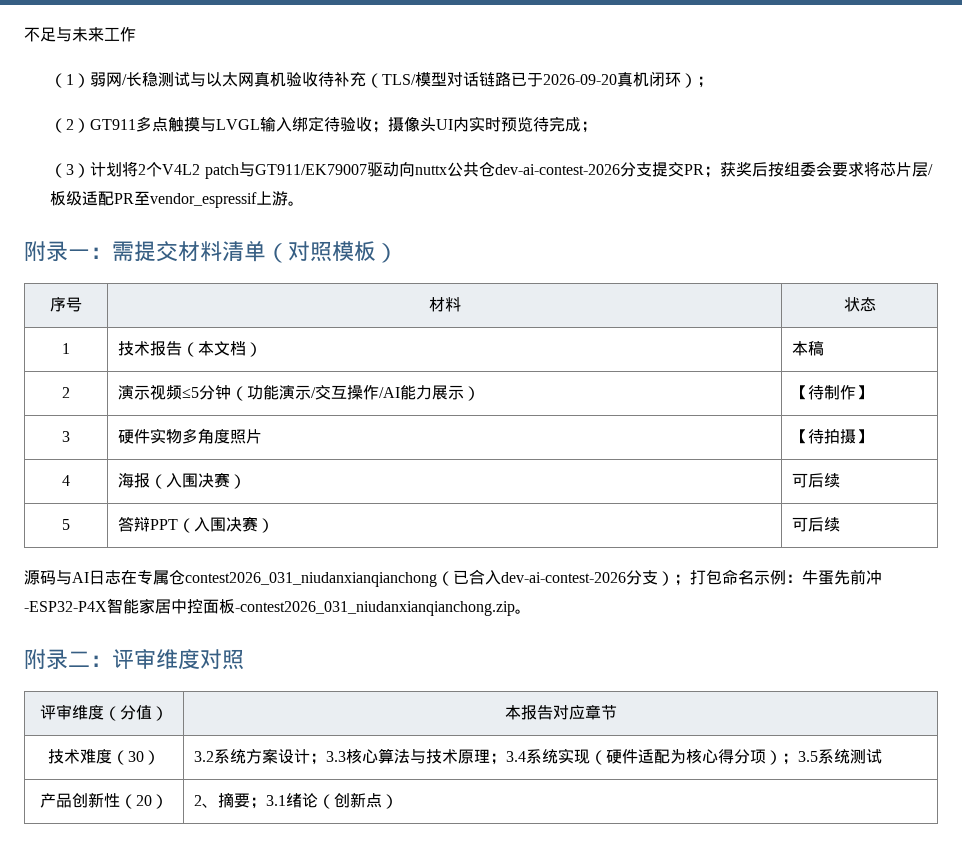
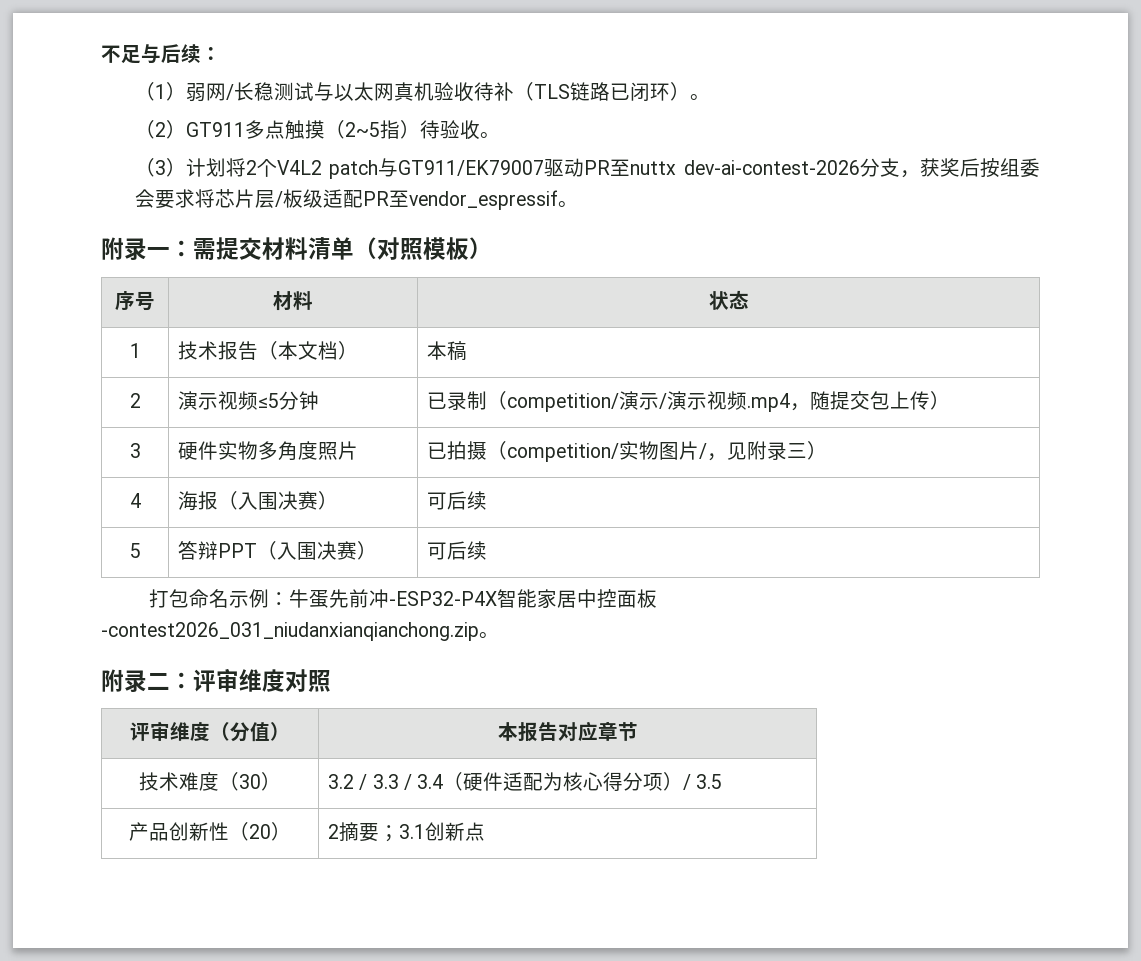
- 不足与未来工作
+ 不足与后续：
- （1）弱网/长稳测试与以太网真机验收待补充（TLS/模型对话链路已于2026-09-20真机闭环）；
+ （1）弱网/长稳测试与以太网真机验收待补（TLS链路已闭环）。
- （2）GT911多点触摸与LVGL输入绑定待验收；摄像头UI内实时预览待完成；
+ （2）GT911多点触摸（2~5指）待验收。
- （3）计划将2个V4L2 patch与GT911/EK79007驱动向nuttx公共仓dev-ai-contest-2026分支提交PR；获奖后按组委会要求将芯片层/板级适配PR至vendor_espressif上游。
+ （3）计划将2个V4L2 patch与GT911/EK79007驱动PR至nuttx dev-ai-contest-2026分支，获奖后按组委会要求将芯片层/板级适配PR至vendor_espressif。
- 2 | 演示视频≤5分钟（功能演示/交互操作/AI能力展示） | 【待制作】
+ 2 | 演示视频≤5分钟 | 已录制（competition/演示/演示视频.mp4，随提交包上传）
- 3 | 硬件实物多角度照片 | 【待拍摄】
+ 3 | 硬件实物多角度照片 | 已拍摄（competition/实物图片/，见附录三）
- 源码与AI日志在专属仓contest2026_031_niudanxianqianchong（已合入dev-ai-contest-2026分支）；打包命名示例：牛蛋先前冲-ESP32-P4X智能家居中控面板-contest2026_031_niudanxianqianchong.zip。
+ 打包命名示例：牛蛋先前冲-ESP32-P4X智能家居中控面板-contest2026_031_niudanxianqianchong.zip。
- 技术难度（30） | 3.2系统方案设计；3.3核心算法与技术原理；3.4系统实现（硬件适配为核心得分项）；3.5系统测试
+ 技术难度（30） | 3.2 / 3.3 / 3.4（硬件适配为核心得分项）/ 3.5
- 产品创新性（20） | 2、摘要；3.1绪论（创新点）
+ 产品创新性（20） | 2摘要；3.1创新点

